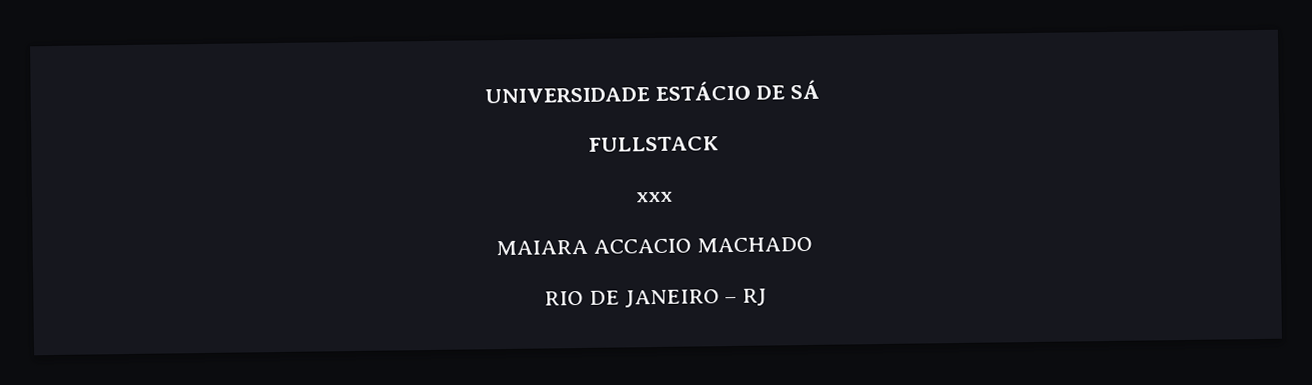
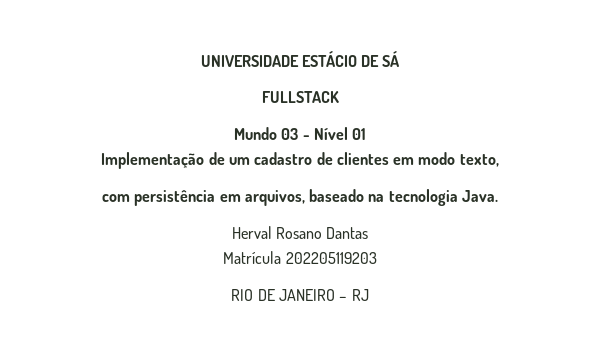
- xxx
- MAIARA ACCACIO MACHADO
+ Mundo 03 - Nível 01
+ Implementação de um cadastro de clientes em modo texto,
+ com persistência em arquivos, baseado na tecnologia Java.
+ Herval Rosano Dantas
+ Matrícula 202205119203

